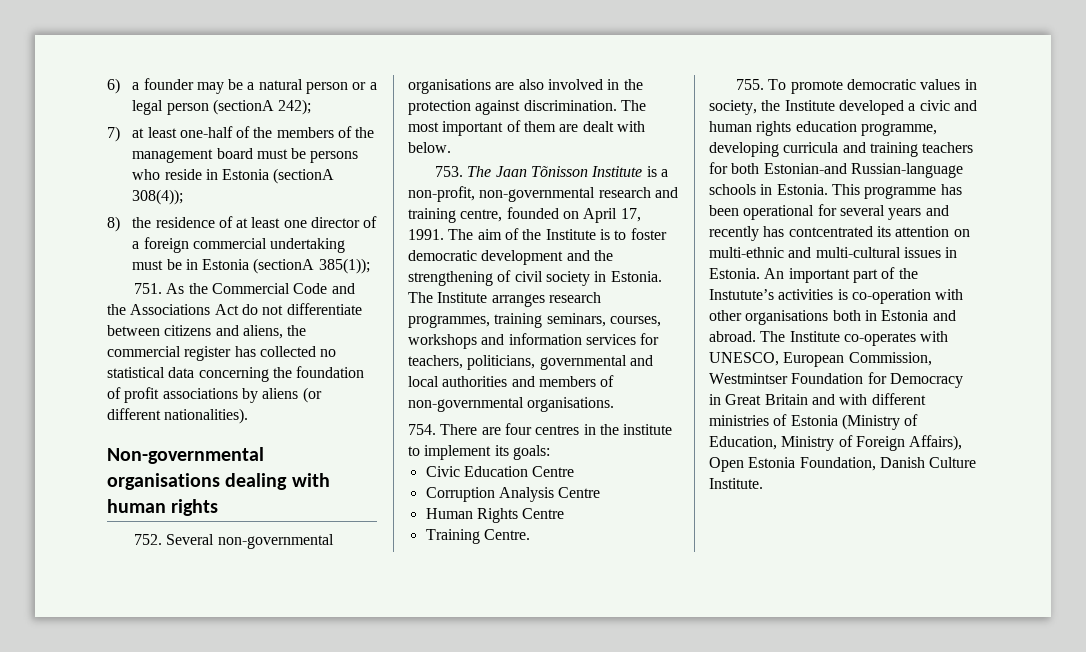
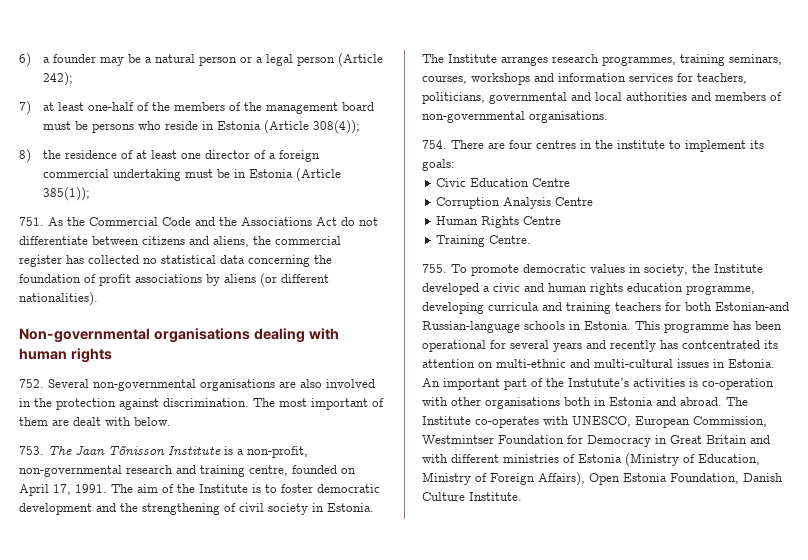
- 6) a founder may be a natural person or a legal person (sectionA 242);
+ 6) a founder may be a natural person or a legal person (Article 242);
- 7) at least one-half of the members of the management board must be persons who reside in Estonia (sectionA 308(4));
+ 7) at least one-half of the members of the management board must be persons who reside in Estonia (Article 308(4));
- 8) the residence of at least one director of a foreign commercial undertaking must be in Estonia (sectionA 385(1));
+ 8) the residence of at least one director of a foreign commercial undertaking must be in Estonia (Article 385(1));

